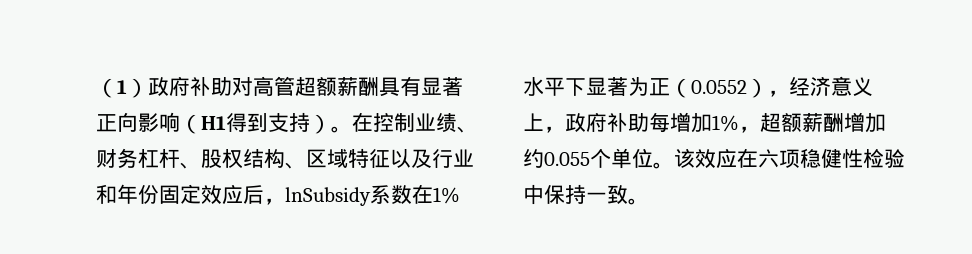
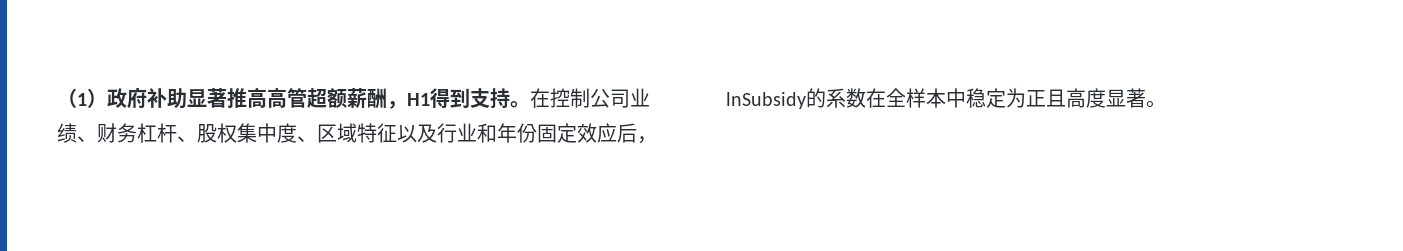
- （1）政府补助对高管超额薪酬具有显著正向影响（H1得到支持）。
+ （1）政府补助显著推高高管超额薪酬，H1得到支持。
- 在控制业绩、财务杠杆、股权结构、区域特征以及行业和年份固定效应后，lnSubsidy系数在1%水平下显著为正（0.0552），经济意义上，政府补助每增加1%，超额薪酬增加约0.055个单位。该效应在六项稳健性检验中保持一致。
+ 在控制公司业绩、财务杠杆、股权集中度、区域特征以及行业和年份固定效应后，lnSubsidy的系数在全样本中稳定为正且高度显著。

